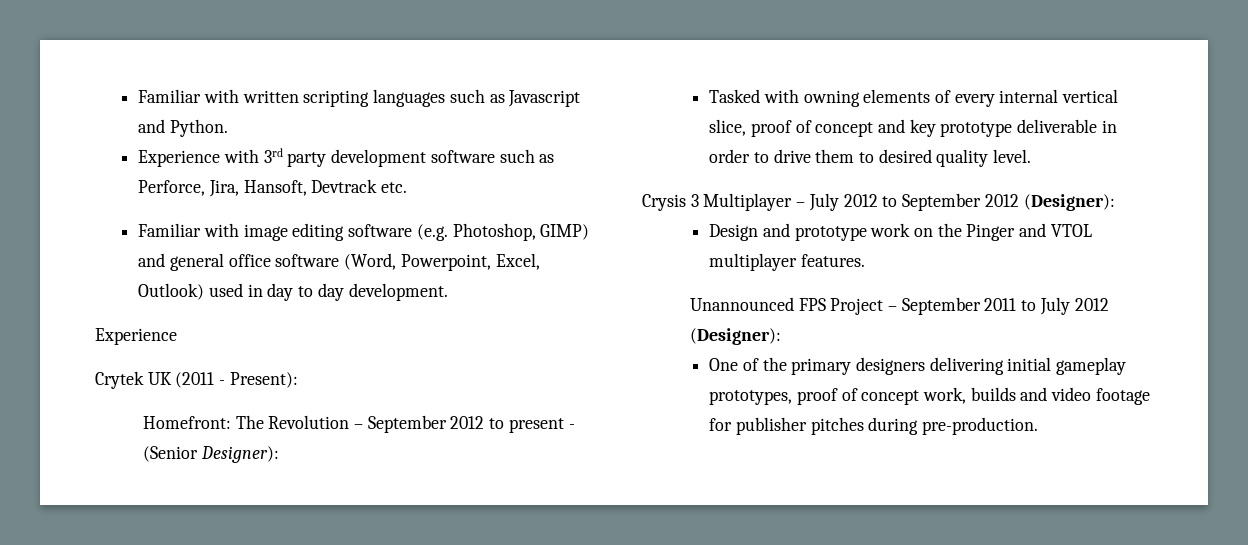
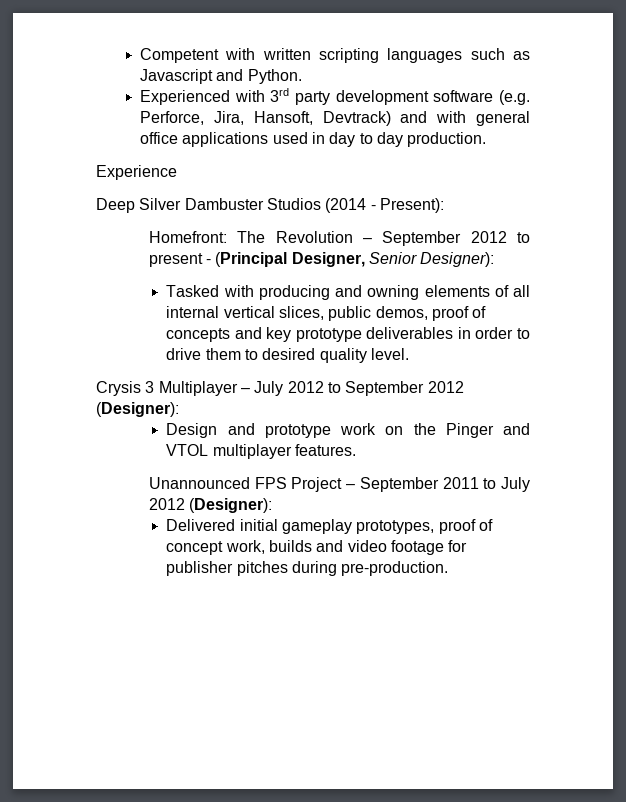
- Familiar with written scripting languages such as Javascript and Python.
+ Competent with written scripting languages such as Javascript and Python.
- Experience with 3rd party development software such as Perforce, Jira, Hansoft, Devtrack etc.
- Familiar with image editing software (e.g. Photoshop, GIMP) and general office software (Word, Powerpoint, Excel, Outlook) used in day to day development.
+ Experienced with 3rd party development software (e.g. Perforce, Jira, Hansoft, Devtrack) and with general office applications used in day to day production.
- Crytek UK (2011 - Present):
+ Deep Silver Dambuster Studios (2014 - Present):
- Homefront: The Revolution – September 2012 to present - (Senior Designer):
+ Homefront: The Revolution – September 2012 to present - (Principal Designer, Senior Designer):
- Tasked with owning elements of every internal vertical slice, proof of concept and key prototype deliverable in order to drive them to desired quality level.
+ Tasked with producing and owning elements of all internal vertical slices, public demos, proof of concepts and key prototype deliverables in order to drive them to desired quality level.
- One of the primary designers delivering initial gameplay prototypes, proof of concept work, builds and video footage for publisher pitches during pre-production.
+ Delivered initial gameplay prototypes, proof of concept work, builds and video footage for publisher pitches during pre-production.

